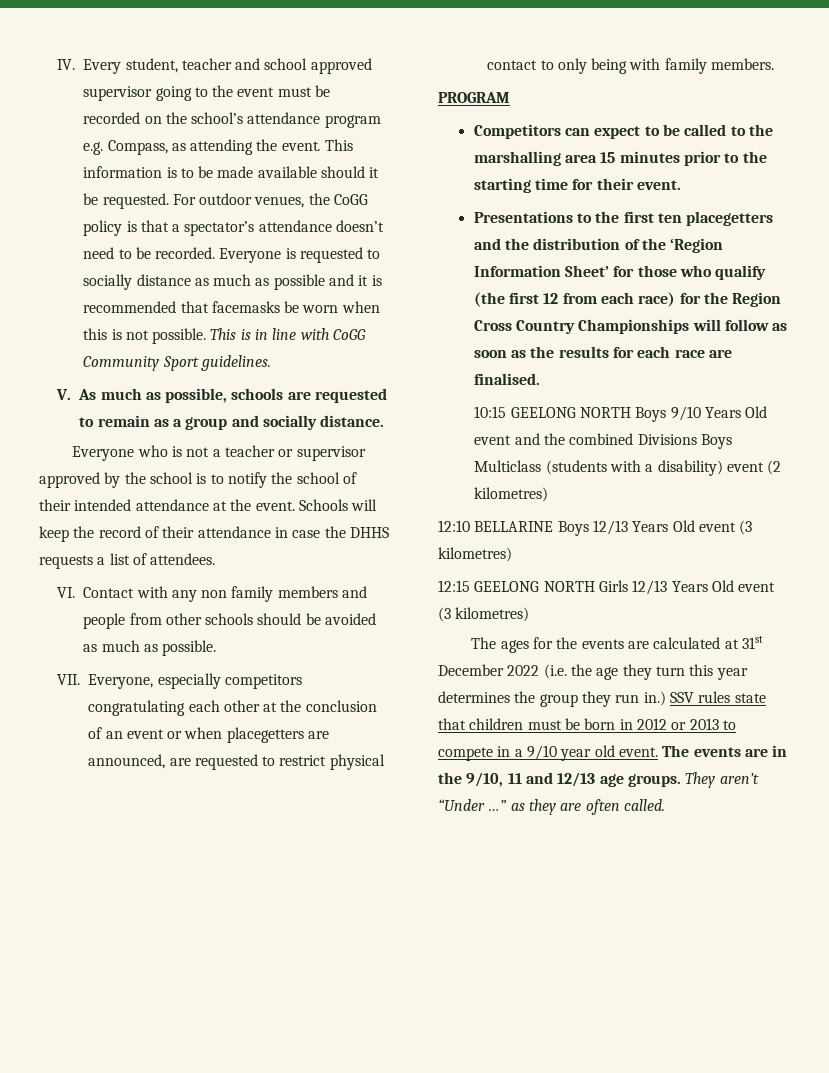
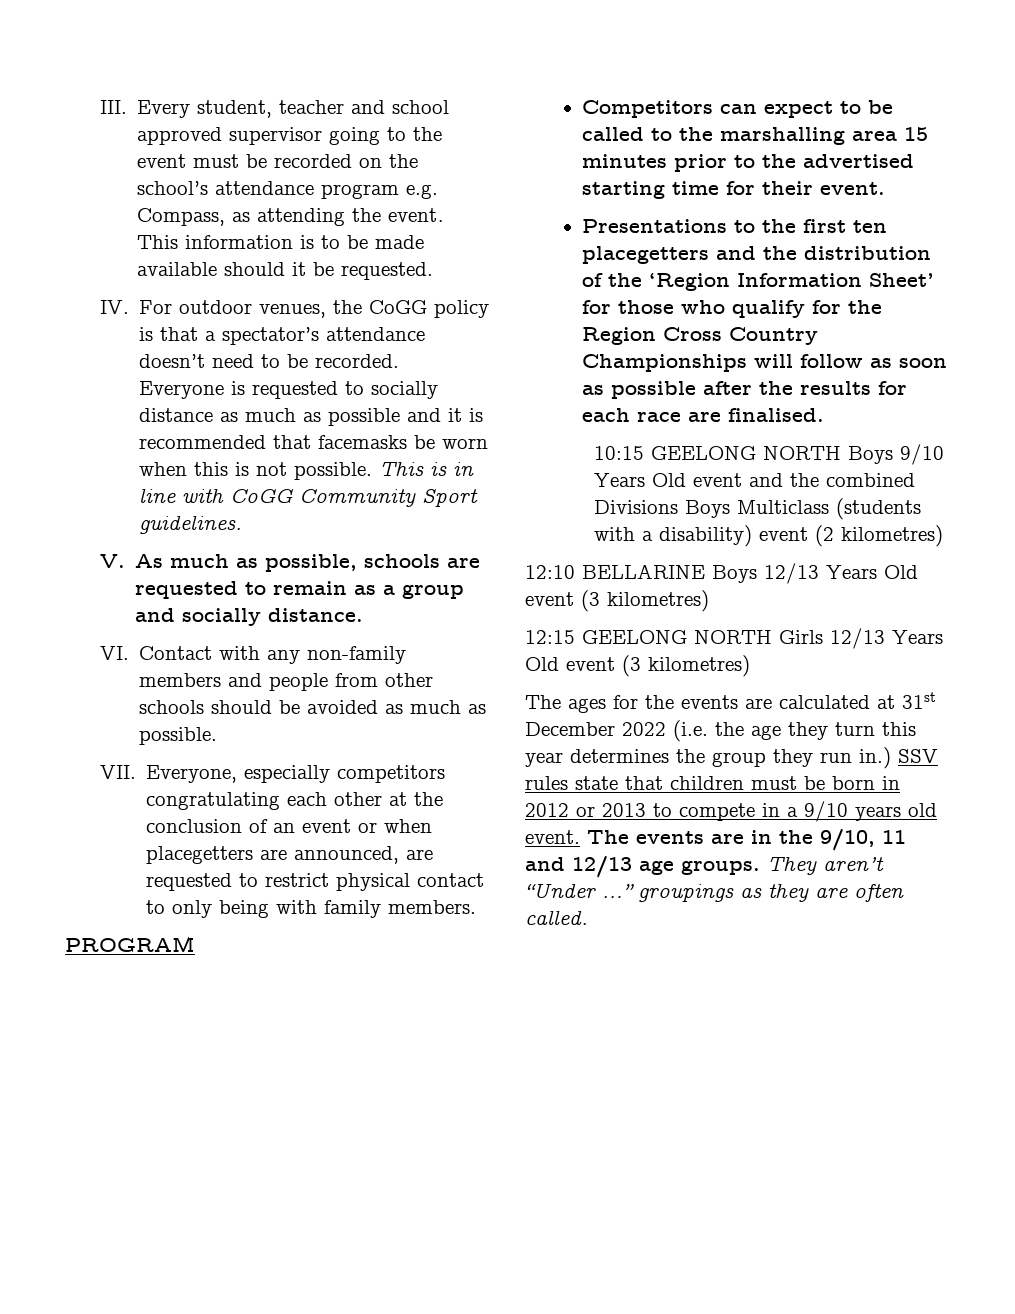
- IV. Every student, teacher and school approved supervisor going to the event must be recorded on the school’s attendance program e.g. Compass, as attending the event.
+ III. Every student, teacher and school approved supervisor going to the event must be recorded on the school’s attendance program e.g. Compass, as attending the event.
- This information is to be made available should it be requested. For outdoor venues, the CoGG policy is that a spectator’s attendance doesn’t need to be recorded.
+ This information is to be made available should it be requested.
+ IV. For outdoor venues, the CoGG policy is that a spectator’s attendance doesn’t need to be recorded.
- Everyone who is not a teacher or supervisor approved by the school is to notify the school of their intended attendance at the event. Schools will keep the record of their attendance in case the DHHS requests a list of attendees.
- VI. Contact with any non family members and people from other schools should be avoided as much as possible.
+ VI. Contact with any non-family members and people from other schools should be avoided as much as possible.
- Competitors can expect to be called to the marshalling area 15 minutes prior to the starting time for their event.
+ Competitors can expect to be called to the marshalling area 15 minutes prior to the advertised starting time for their event.
- Presentations to the first ten placegetters and the distribution of the ‘Region Information Sheet’ for those who qualify (the first 12 from each race) for the Region Cross Country Championships will follow as soon as the results for each race are finalised.
+ Presentations to the first ten placegetters and the distribution of the ‘Region Information Sheet’ for those who qualify for the Region Cross Country Championships will follow as soon as possible after the results for each race are finalised.
- SSV rules state that children must be born in 2012 or 2013 to compete in a 9/10 year old event.
+ SSV rules state that children must be born in 2012 or 2013 to compete in a 9/10 years old event.
- They aren’t “Under …” as they are often called.
+ They aren’t “Under …” groupings as they are often called.

